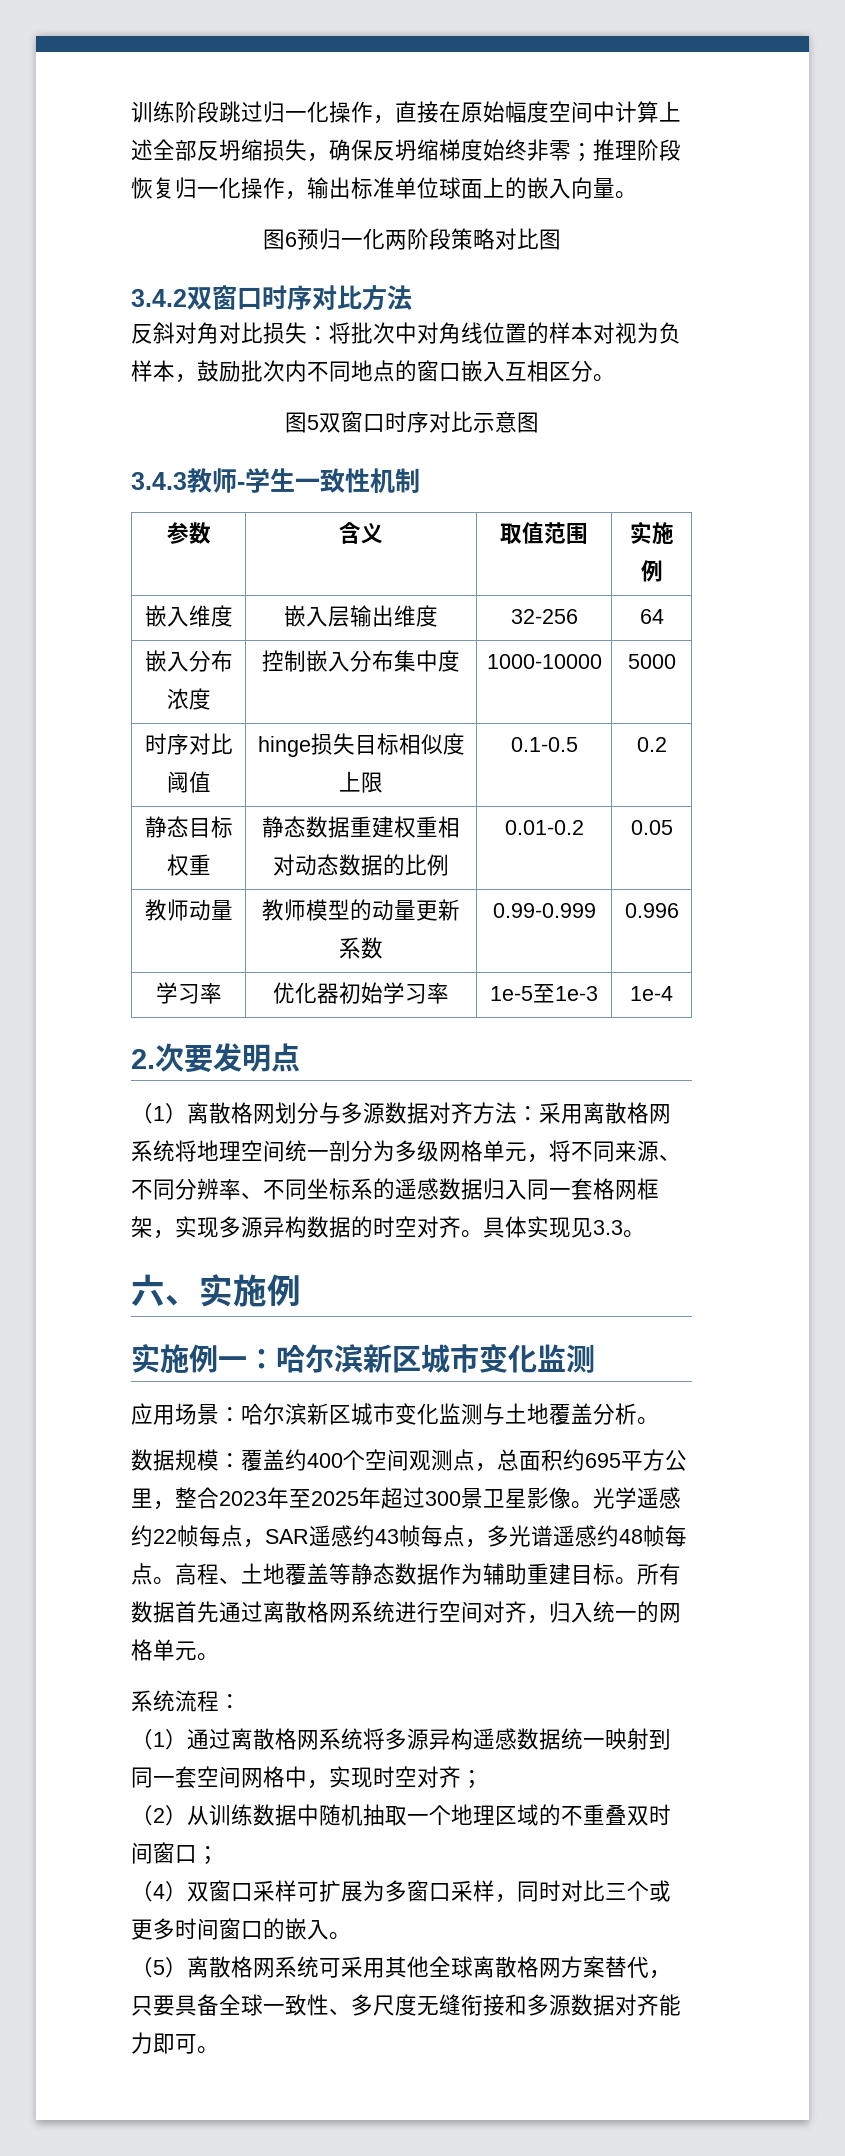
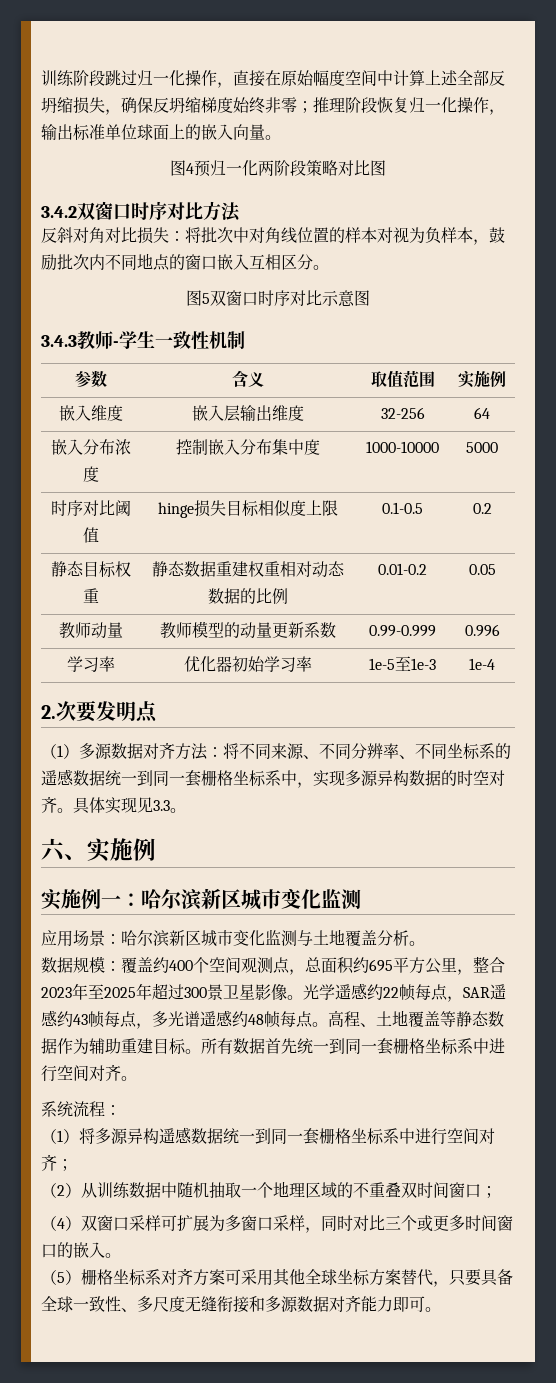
- 图6预归一化两阶段策略对比图
+ 图4预归一化两阶段策略对比图
- （1）离散格网划分与多源数据对齐方法：采用离散格网系统将地理空间统一剖分为多级网格单元，将不同来源、不同分辨率、不同坐标系的遥感数据归入同一套格网框架，实现多源异构数据的时空对齐。
+ （1）多源数据对齐方法：将不同来源、不同分辨率、不同坐标系的遥感数据统一到同一套栅格坐标系中，实现多源异构数据的时空对齐。
- 所有数据首先通过离散格网系统进行空间对齐，归入统一的网格单元。
+ 所有数据首先统一到同一套栅格坐标系中进行空间对齐。
- （1）通过离散格网系统将多源异构遥感数据统一映射到同一套空间网格中，实现时空对齐；
+ （1）将多源异构遥感数据统一到同一套栅格坐标系中进行空间对齐；
- （5）离散格网系统可采用其他全球离散格网方案替代，只要具备全球一致性、多尺度无缝衔接和多源数据对齐能力即可。
+ （5）栅格坐标系对齐方案可采用其他全球坐标方案替代，只要具备全球一致性、多尺度无缝衔接和多源数据对齐能力即可。

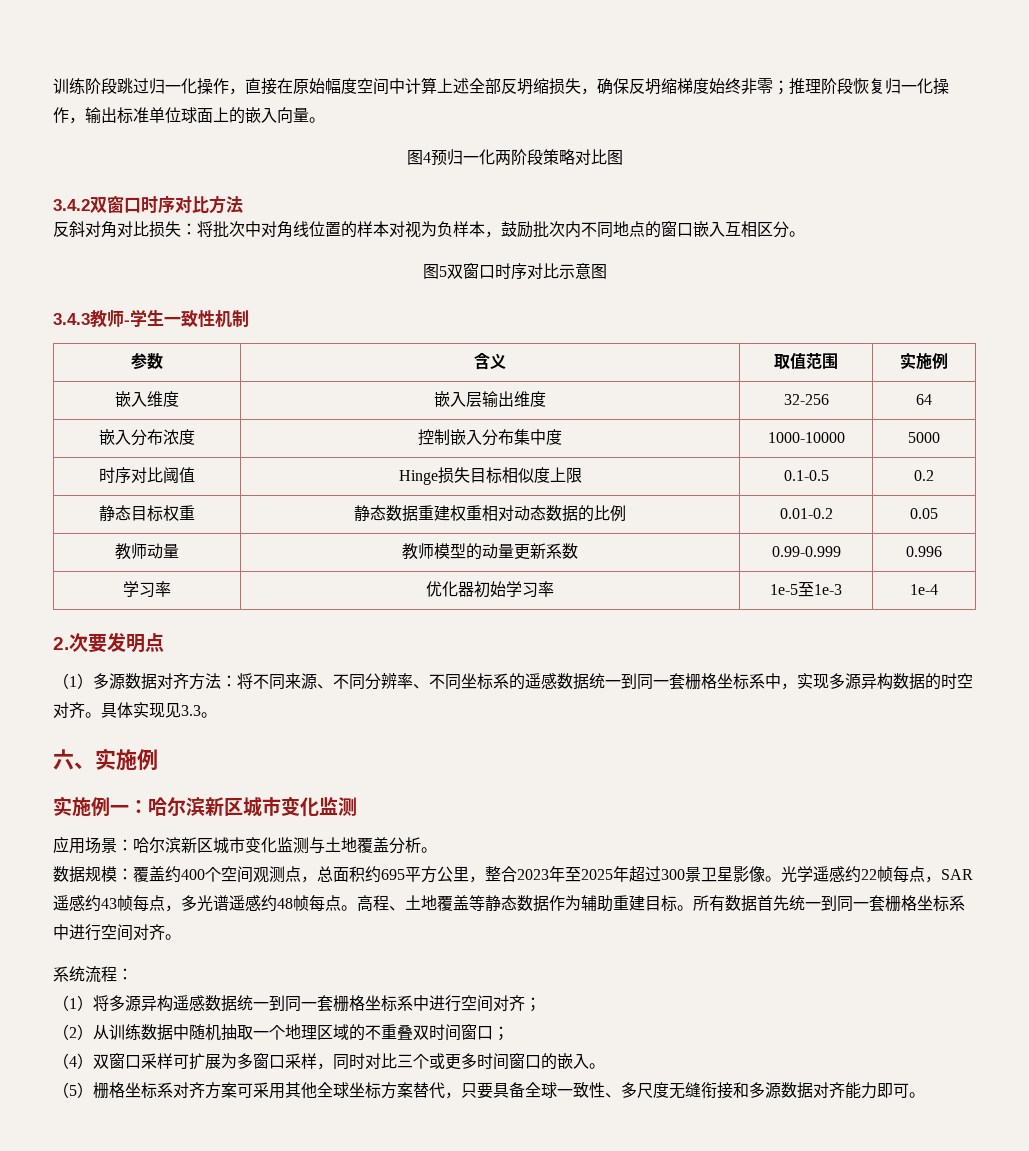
- 时序对比阈值 | hinge损失目标相似度上限 | 0.1-0.5 | 0.2
+ 时序对比阈值 | Hinge损失目标相似度上限 | 0.1-0.5 | 0.2

